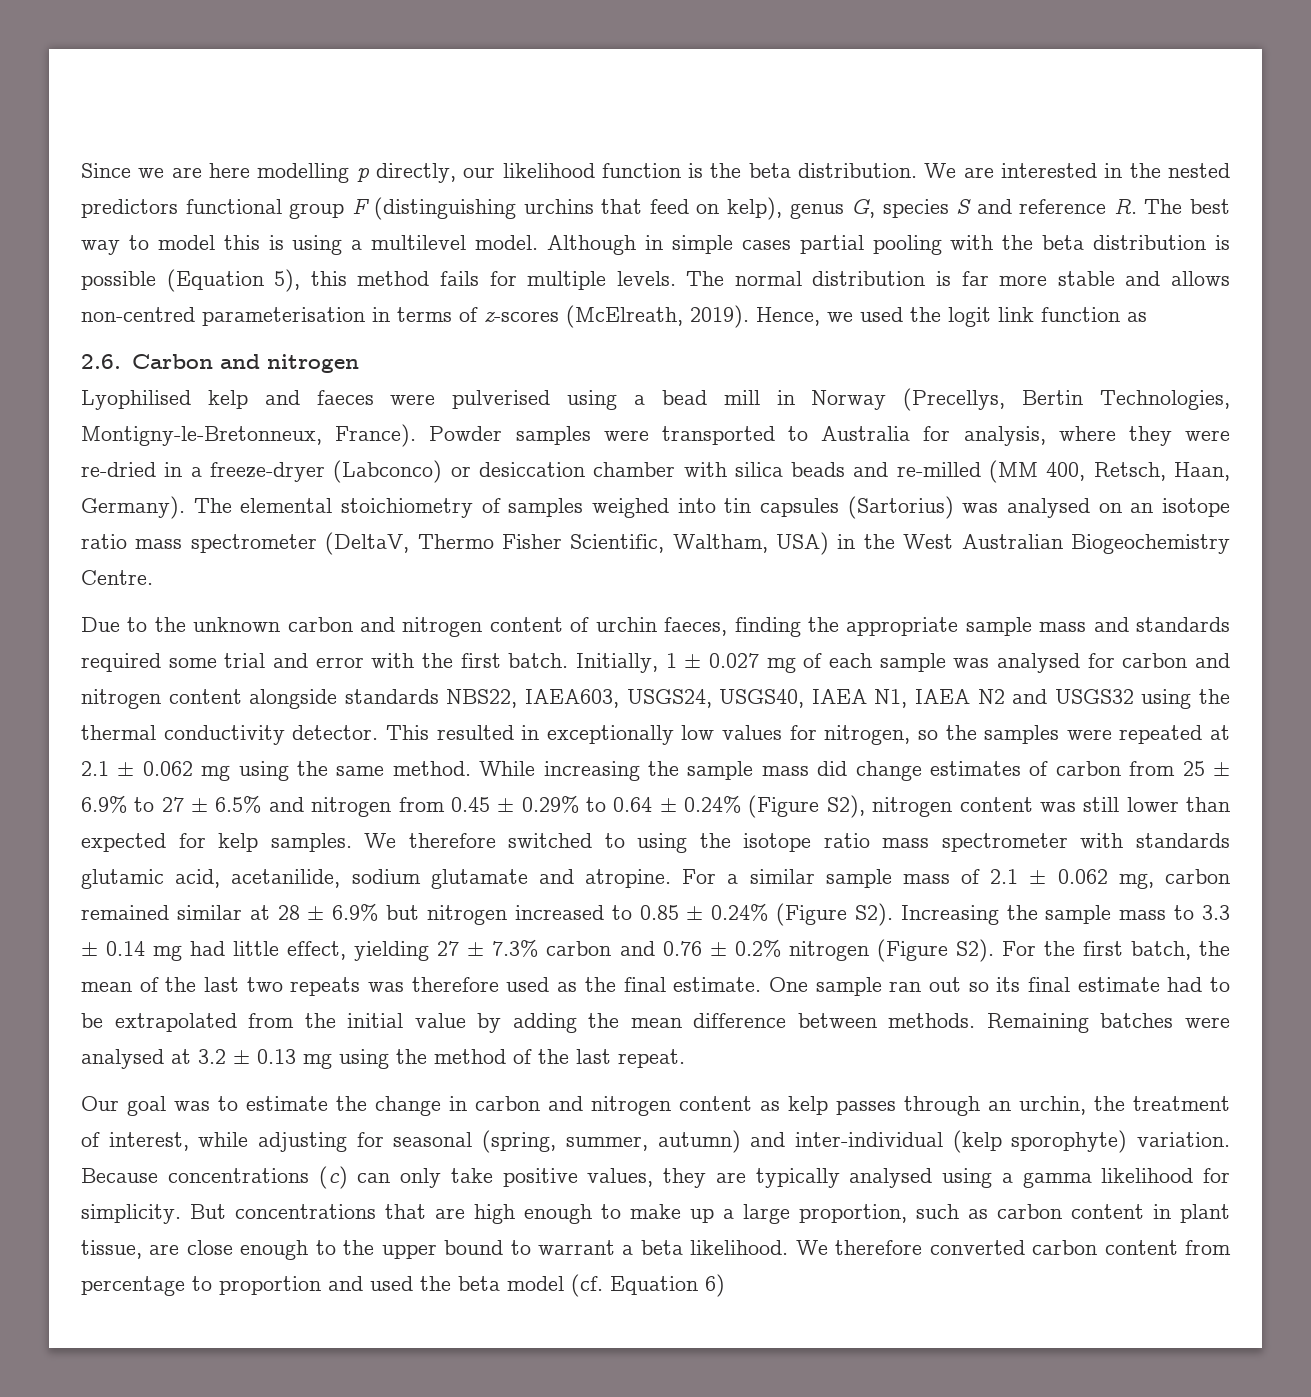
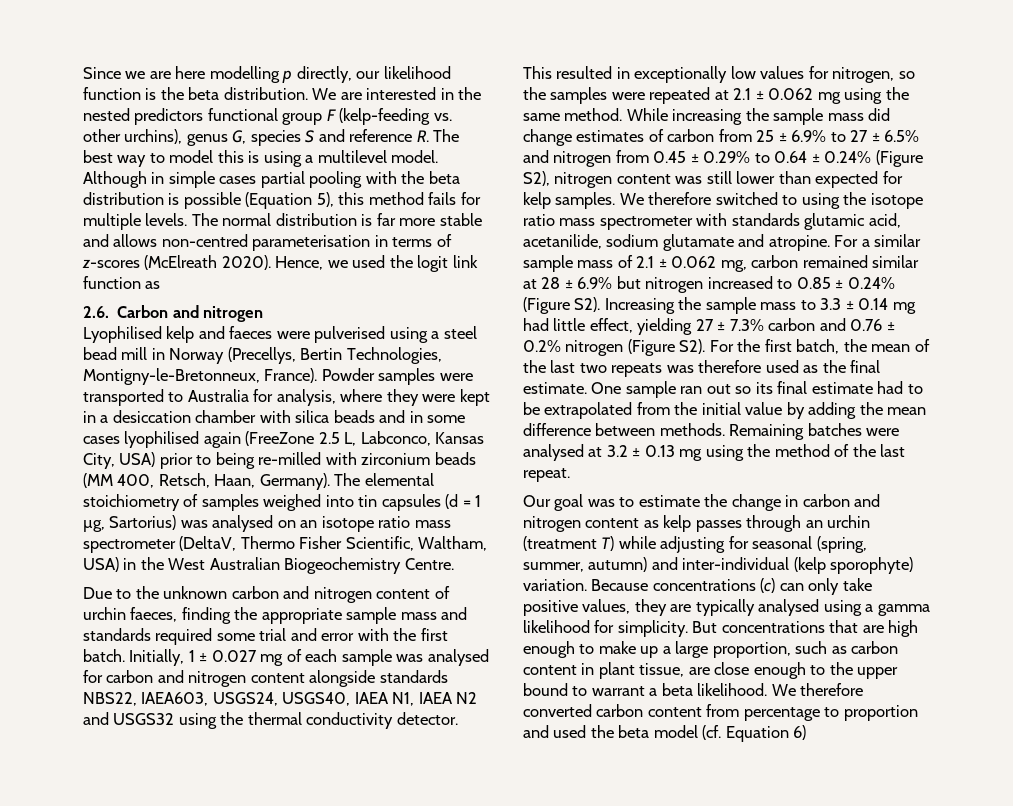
- We are interested in the nested predictors functional group F (distinguishing urchins that feed on kelp), genus G, species S and reference R. The best way to model this is using a multilevel model.
+ We are interested in the nested predictors functional group F (kelp-feeding vs. other urchins), genus G, species S and reference R. The best way to model this is using a multilevel model.
- The normal distribution is far more stable and allows non-centred parameterisation in terms of z-scores (McElreath, 2019).
+ The normal distribution is far more stable and allows non-centred parameterisation in terms of z-scores (McElreath 2020).
- Lyophilised kelp and faeces were pulverised using a bead mill in Norway (Precellys, Bertin Technologies, Montigny-le-Bretonneux, France).
+ Lyophilised kelp and faeces were pulverised using a steel bead mill in Norway (Precellys, Bertin Technologies, Montigny-le-Bretonneux, France).
- Powder samples were transported to Australia for analysis, where they were re-dried in a freeze-dryer (Labconco) or desiccation chamber with silica beads and re-milled (MM 400, Retsch, Haan, Germany).
+ Powder samples were transported to Australia for analysis, where they were kept in a desiccation chamber with silica beads and in some cases lyophilised again (FreeZone 2.5 L, Labconco, Kansas City, USA) prior to being re-milled with zirconium beads (MM 400, Retsch, Haan, Germany).
- The elemental stoichiometry of samples weighed into tin capsules (Sartorius) was analysed on an isotope ratio mass spectrometer (DeltaV, Thermo Fisher Scientific, Waltham, USA) in the West Australian Biogeochemistry Centre.
+ The elemental stoichiometry of samples weighed into tin capsules (d = 1 µg, Sartorius) was analysed on an isotope ratio mass spectrometer (DeltaV, Thermo Fisher Scientific, Waltham, USA) in the West Australian Biogeochemistry Centre.
- Our goal was to estimate the change in carbon and nitrogen content as kelp passes through an urchin, the treatment of interest, while adjusting for seasonal (spring, summer, autumn) and inter-individual (kelp sporophyte) variation.
+ Our goal was to estimate the change in carbon and nitrogen content as kelp passes through an urchin (treatment T) while adjusting for seasonal (spring, summer, autumn) and inter-individual (kelp sporophyte) variation.

